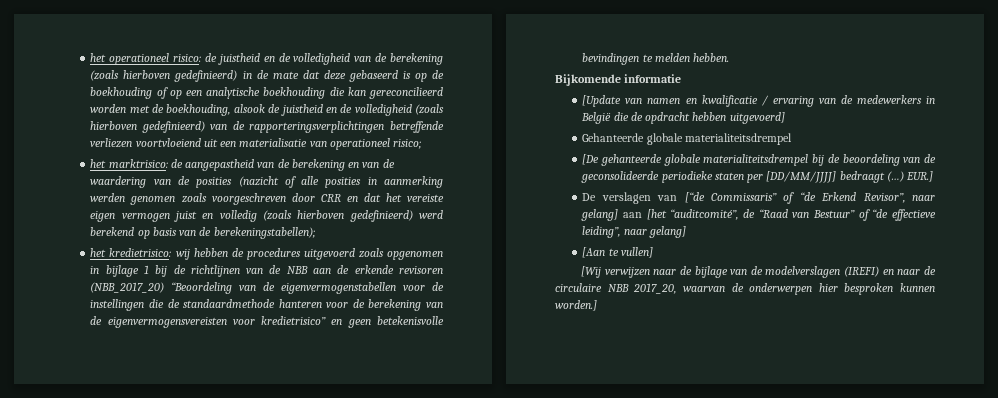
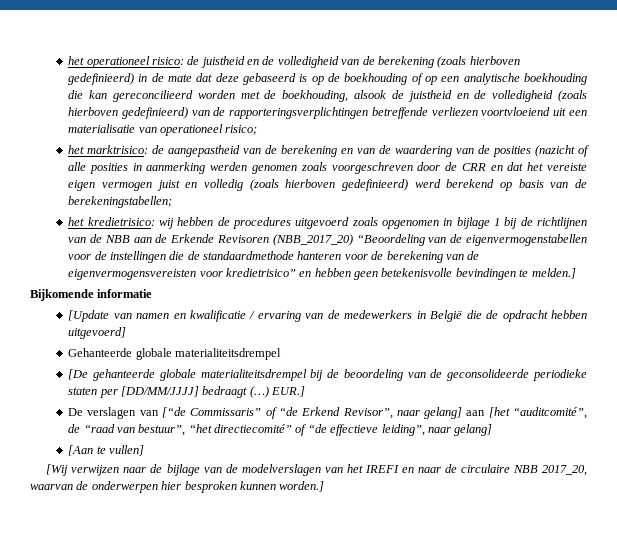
- het marktrisico: de aangepastheid van de berekening en van de waardering van de posities (nazicht of alle posities in aanmerking werden genomen zoals voorgeschreven door CRR en dat het vereiste eigen vermogen juist en volledig (zoals hierboven gedefinieerd) werd berekend op basis van de berekeningstabellen);
+ het marktrisico: de aangepastheid van de berekening en van de waardering van de posities (nazicht of alle posities in aanmerking werden genomen zoals voorgeschreven door de CRR en dat het vereiste eigen vermogen juist en volledig (zoals hierboven gedefinieerd) werd berekend op basis van de berekeningstabellen;
- het kredietrisico: wij hebben de procedures uitgevoerd zoals opgenomen in bijlage 1 bij de richtlijnen van de NBB aan de erkende revisoren (NBB_2017_20) “Beoordeling van de eigenvermogenstabellen voor de instellingen die de standaardmethode hanteren voor de berekening van de eigenvermogensvereisten voor kredietrisico” en geen betekenisvolle bevindingen te melden hebben.
+ het kredietrisico: wij hebben de procedures uitgevoerd zoals opgenomen in bijlage 1 bij de richtlijnen van de NBB aan de Erkende Revisoren (NBB_2017_20) “Beoordeling van de eigenvermogenstabellen voor de instellingen die de standaardmethode hanteren voor de berekening van de eigenvermogensvereisten voor kredietrisico” en hebben geen betekenisvolle bevindingen te melden.]
- De verslagen van [“de Commissaris” of “de Erkend Revisor”, naar gelang] aan [het “auditcomité”, de “Raad van Bestuur” of “de effectieve leiding”, naar gelang]
+ De verslagen van [“de Commissaris” of “de Erkend Revisor”, naar gelang] aan [het “auditcomité”, de “raad van bestuur”, “het directiecomité” of “de effectieve leiding”, naar gelang]
- [Wij verwijzen naar de bijlage van de modelverslagen (IREFI) en naar de circulaire NBB 2017_20, waarvan de onderwerpen hier besproken kunnen worden.]
+ [Wij verwijzen naar de bijlage van de modelverslagen van het IREFI en naar de circulaire NBB 2017_20, waarvan de onderwerpen hier besproken kunnen worden.]

